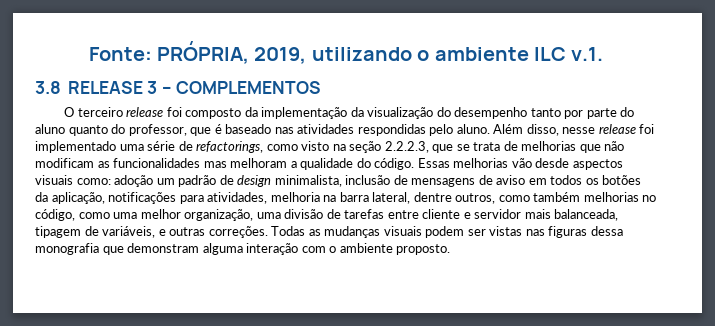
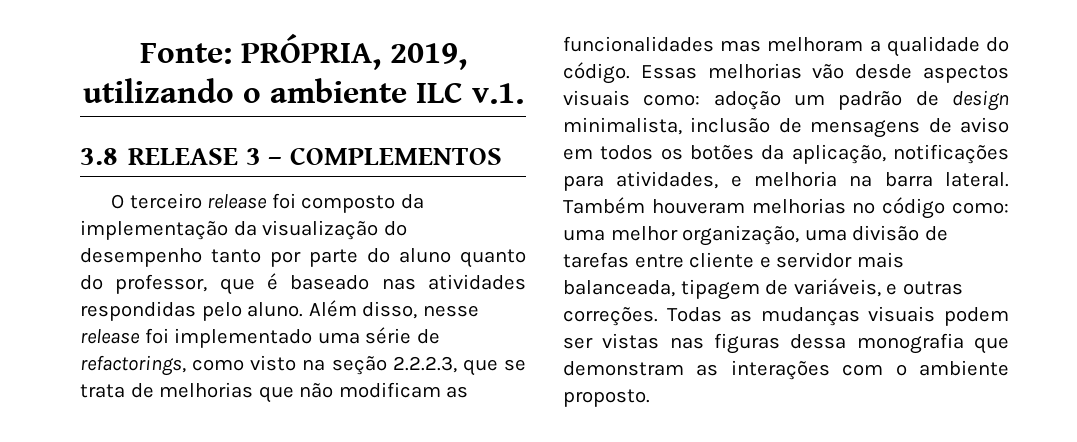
- Essas melhorias vão desde aspectos visuais como: adoção um padrão de design minimalista, inclusão de mensagens de aviso em todos os botões da aplicação, notificações para atividades, melhoria na barra lateral, dentre outros, como também melhorias no código, como uma melhor organização, uma divisão de tarefas entre cliente e servidor mais balanceada, tipagem de variáveis, e outras correções.
+ Essas melhorias vão desde aspectos visuais como: adoção um padrão de design minimalista, inclusão de mensagens de aviso em todos os botões da aplicação, notificações para atividades, e melhoria na barra lateral. Também houveram melhorias no código como: uma melhor organização, uma divisão de tarefas entre cliente e servidor mais balanceada, tipagem de variáveis, e outras correções.
- Todas as mudanças visuais podem ser vistas nas figuras dessa monografia que demonstram alguma interação com o ambiente proposto.
+ Todas as mudanças visuais podem ser vistas nas figuras dessa monografia que demonstram as interações com o ambiente proposto.

